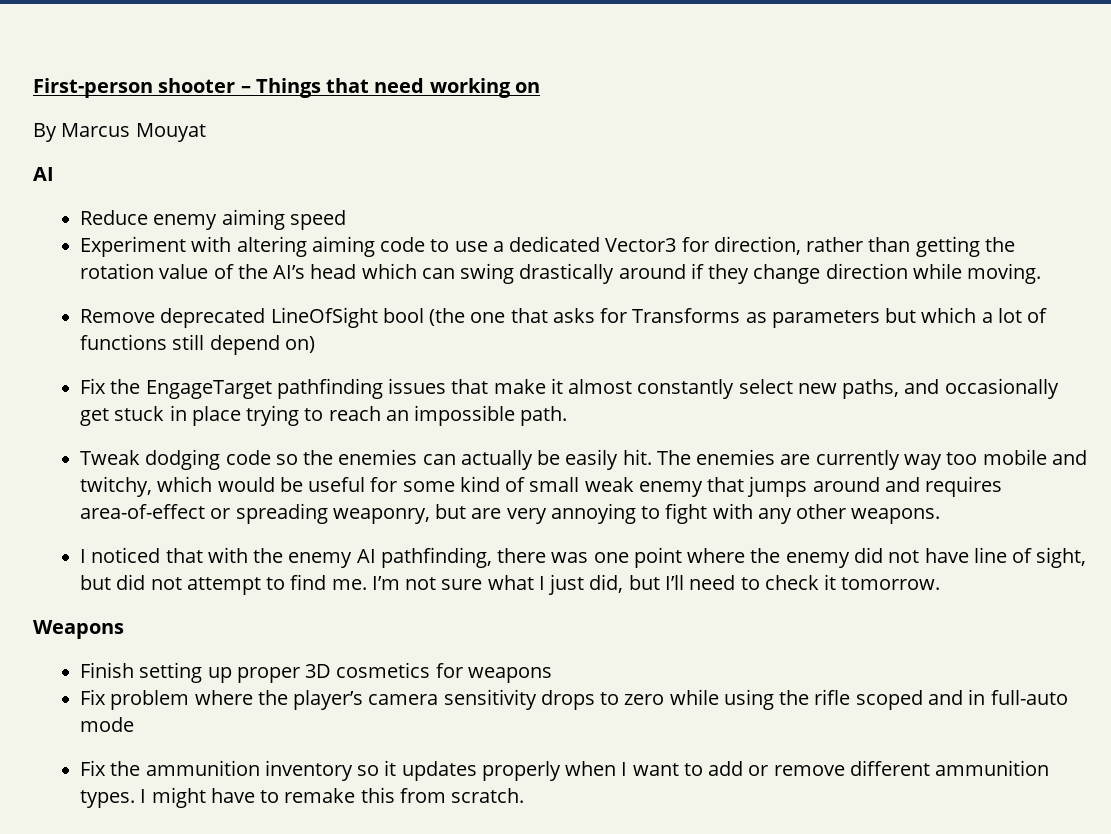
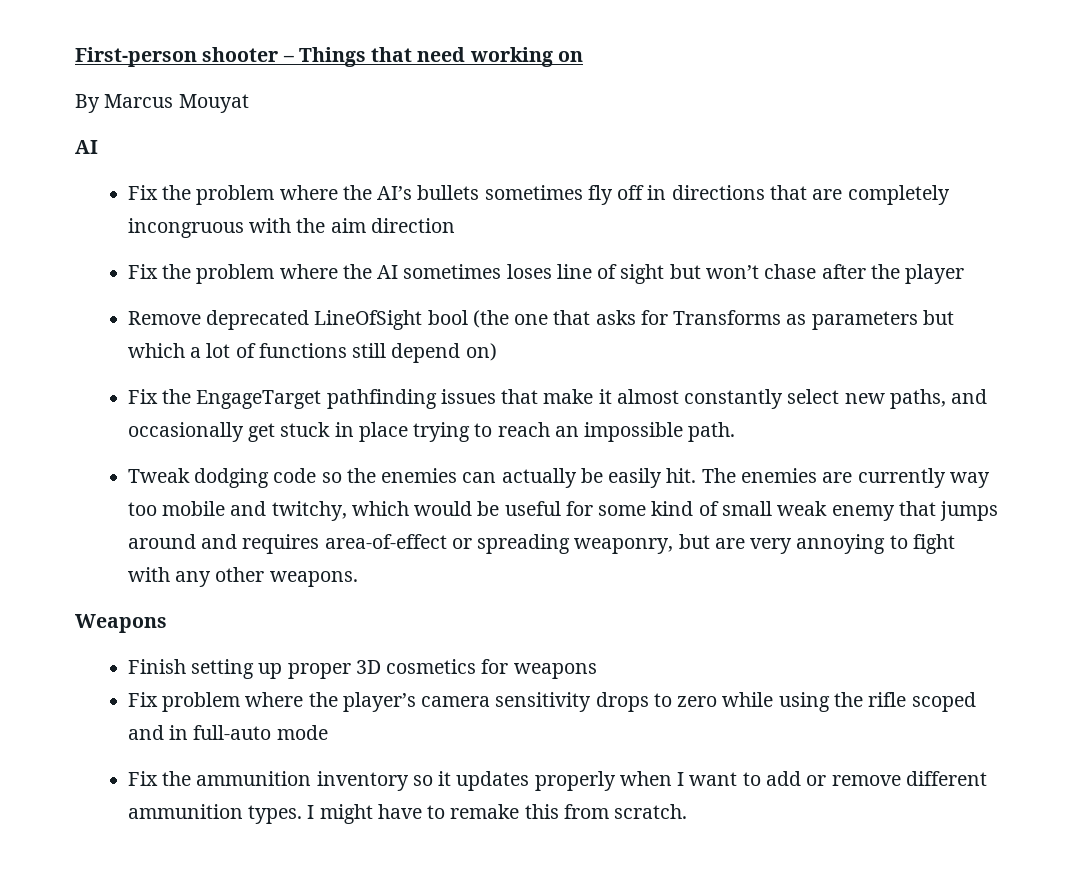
- Reduce enemy aiming speed
- Experiment with altering aiming code to use a dedicated Vector3 for direction, rather than getting the rotation value of the AI’s head which can swing drastically around if they change direction while moving.
+ Fix the problem where the AI’s bullets sometimes fly off in directions that are completely incongruous with the aim direction
+ Fix the problem where the AI sometimes loses line of sight but won’t chase after the player
- I noticed that with the enemy AI pathfinding, there was one point where the enemy did not have line of sight, but did not attempt to find me. I’m not sure what I just did, but I’ll need to check it tomorrow.

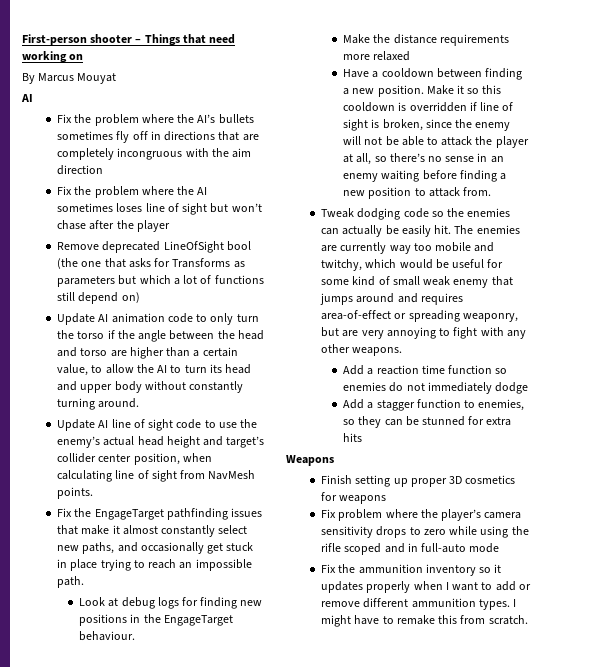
+ Update AI animation code to only turn the torso if the angle between the head and torso are higher than a certain value, to allow the AI to turn its head and upper body without constantly turning around.
+ Update AI line of sight code to use the enemy’s actual head height and target’s collider center position, when calculating line of sight from NavMesh points.
+ Look at debug logs for finding new positions in the EngageTarget behaviour.
+ Make the distance requirements more relaxed
+ Have a cooldown between finding a new position. Make it so this cooldown is overridden if line of sight is broken, since the enemy will not be able to attack the player at all, so there’s no sense in an enemy waiting before finding a new position to attack from.
+ Add a reaction time function so enemies do not immediately dodge
+ Add a stagger function to enemies, so they can be stunned for extra hits

